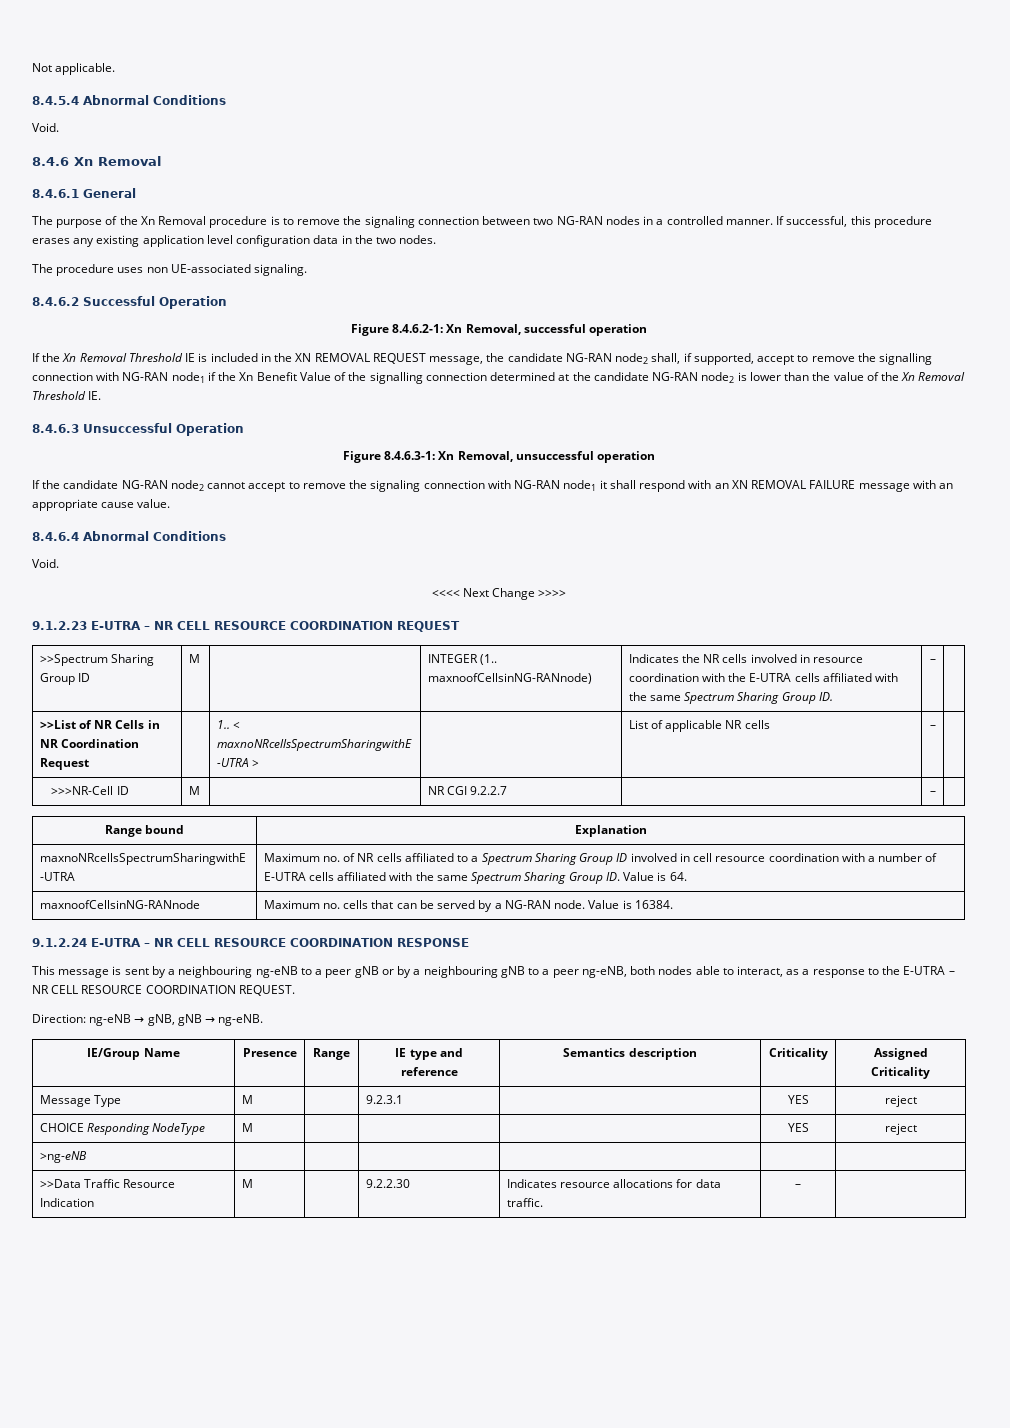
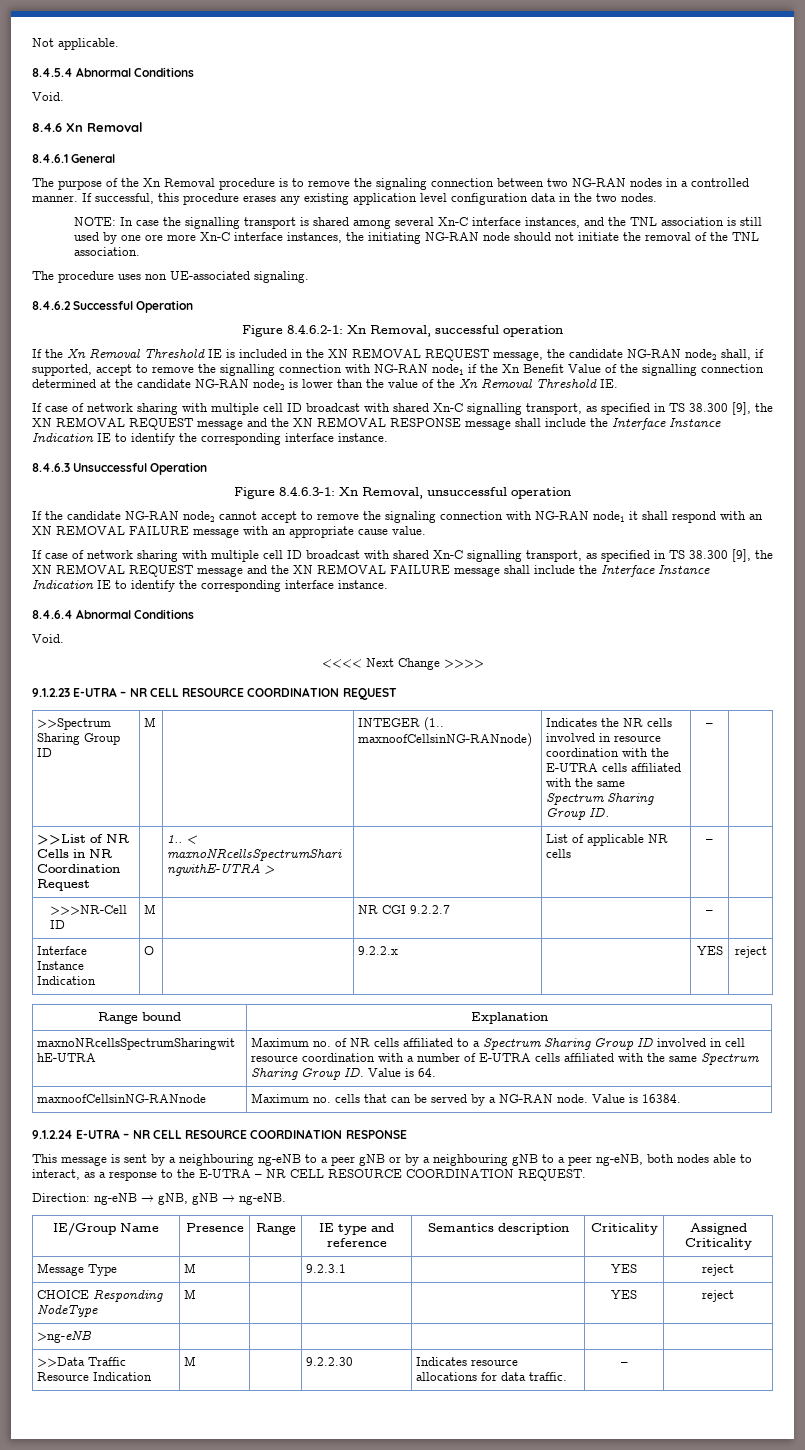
+ NOTE: In case the signalling transport is shared among several Xn-C interface instances, and the TNL association is still used by one ore more Xn-C interface instances, the initiating NG-RAN node should not initiate the removal of the TNL association.
+ If case of network sharing with multiple cell ID broadcast with shared Xn-C signalling transport, as specified in TS 38.300 [9], the XN REMOVAL REQUEST message and the XN REMOVAL RESPONSE message shall include the Interface Instance Indication IE to identify the corresponding interface instance.
+ If case of network sharing with multiple cell ID broadcast with shared Xn-C signalling transport, as specified in TS 38.300 [9], the XN REMOVAL REQUEST message and the XN REMOVAL FAILURE message shall include the Interface Instance Indication IE to identify the corresponding interface instance.
+ Interface Instance Indication | O | | 9.2.2.x | | YES | reject

